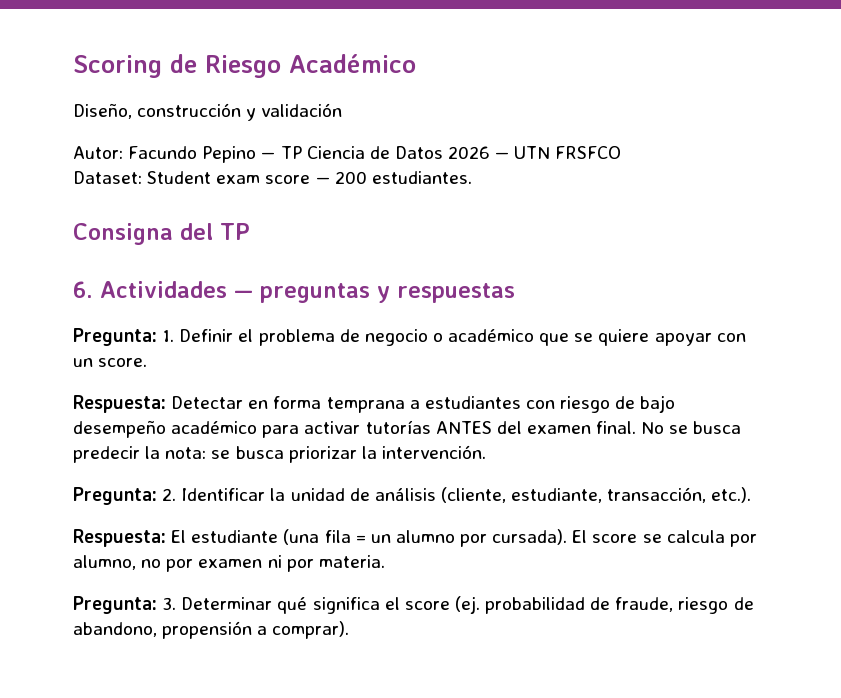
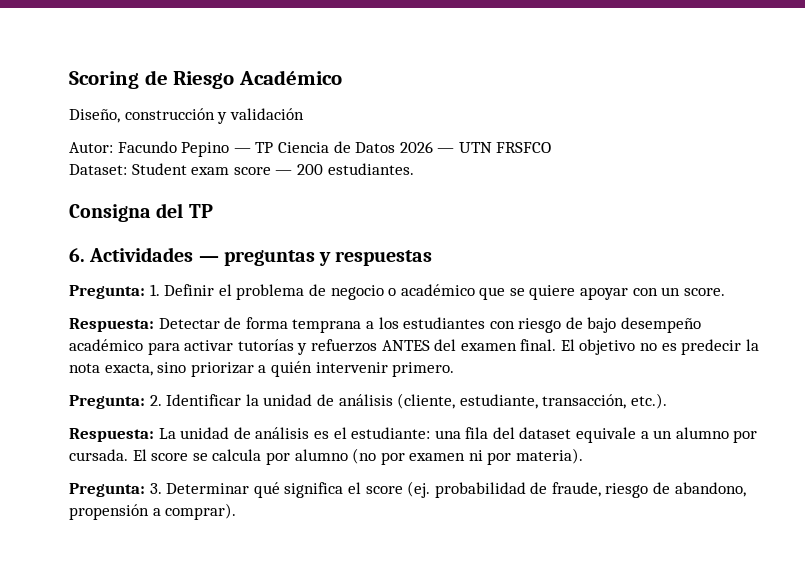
- Respuesta: Detectar en forma temprana a estudiantes con riesgo de bajo desempeño académico para activar tutorías ANTES del examen final.
+ Respuesta: Detectar de forma temprana a los estudiantes con riesgo de bajo desempeño académico para activar tutorías y refuerzos ANTES del examen final.
- No se busca predecir la nota: se busca priorizar la intervención.
+ El objetivo no es predecir la nota exacta, sino priorizar a quién intervenir primero.
- Respuesta: El estudiante (una fila = un alumno por cursada).
+ Respuesta: La unidad de análisis es el estudiante: una fila del dataset equivale a un alumno por cursada.
- El score se calcula por alumno, no por examen ni por materia.
+ El score se calcula por alumno (no por examen ni por materia).

